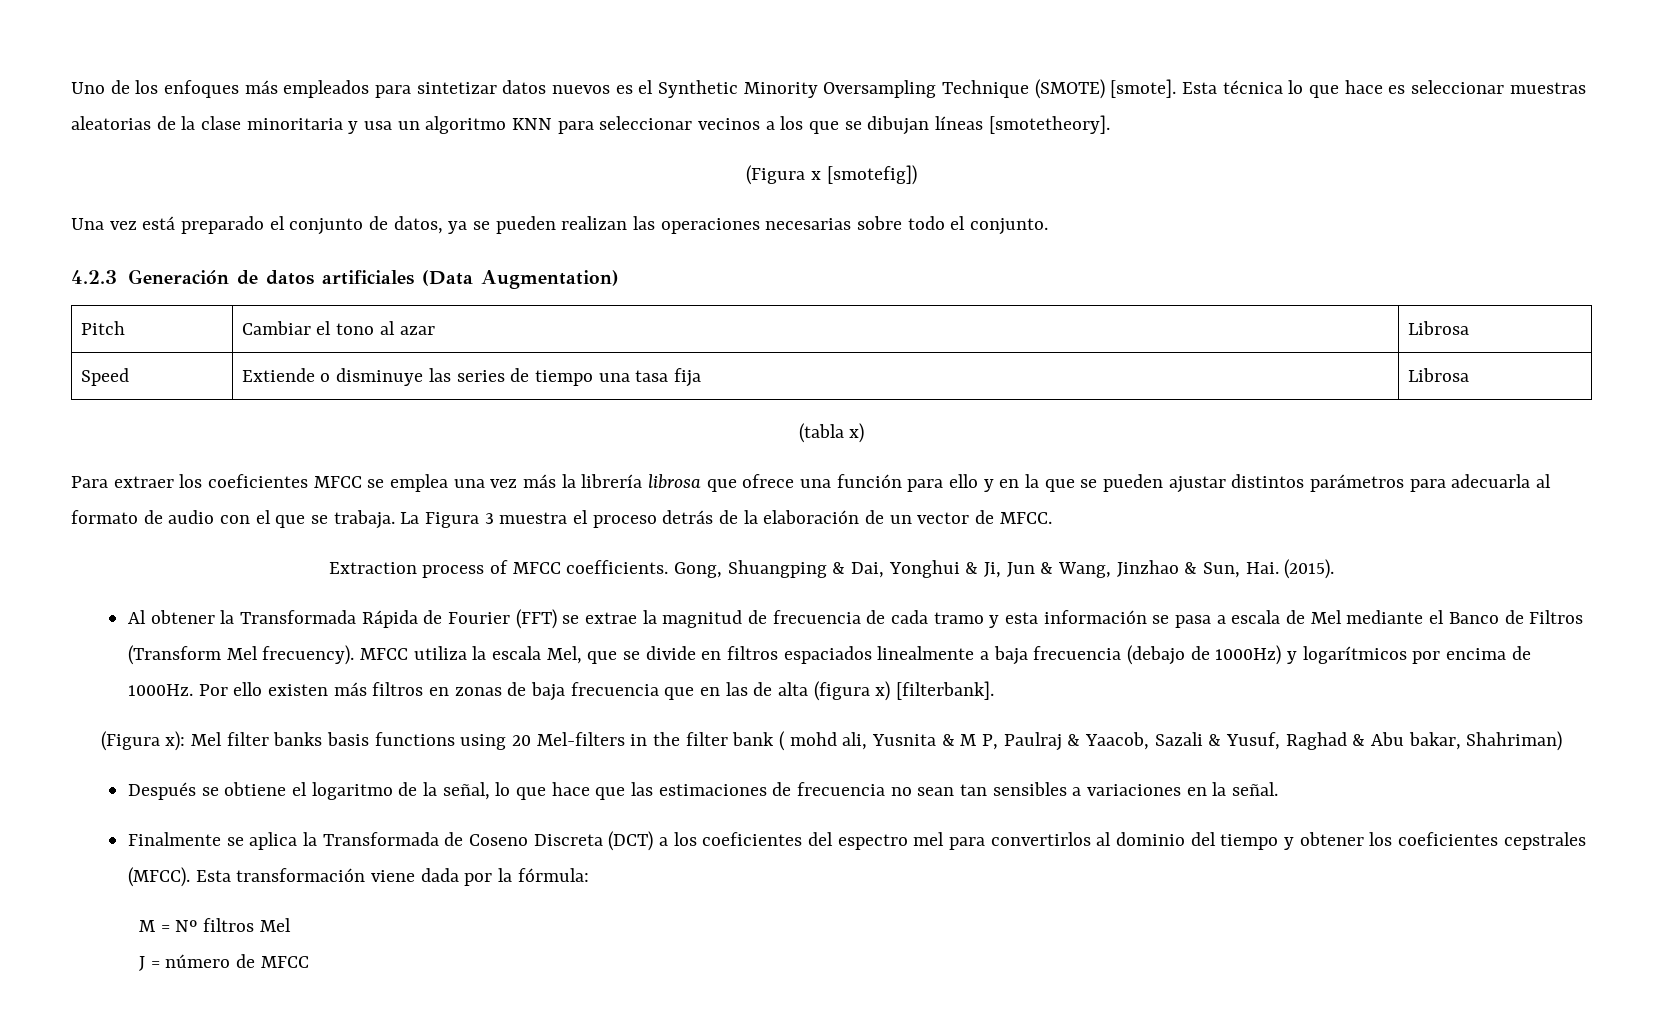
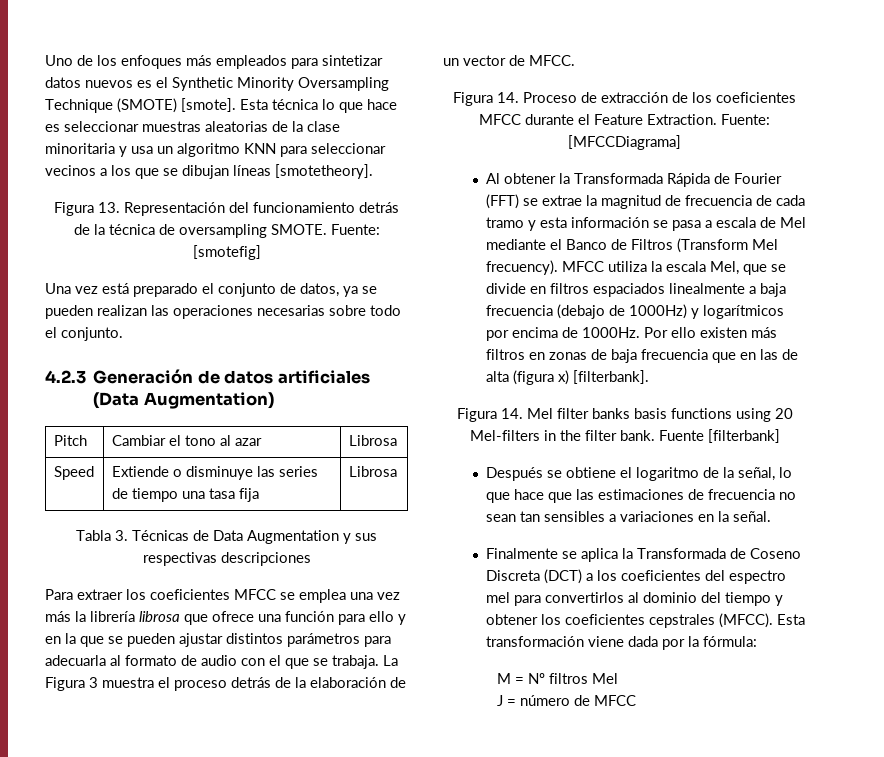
- (Figura x [smotefig])
+ Figura 13. Representación del funcionamiento detrás de la técnica de oversampling SMOTE. Fuente: [smotefig]
- (tabla x)
+ Tabla 3. Técnicas de Data Augmentation y sus respectivas descripciones
- Extraction process of MFCC coefficients. Gong, Shuangping & Dai, Yonghui & Ji, Jun & Wang, Jinzhao & Sun, Hai. (2015).
+ Figura 14. Proceso de extracción de los coeficientes MFCC durante el Feature Extraction. Fuente: [MFCCDiagrama]
- (Figura x): Mel filter banks basis functions using 20 Mel-filters in the filter bank ( mohd ali, Yusnita & M P, Paulraj & Yaacob, Sazali & Yusuf, Raghad & Abu bakar, Shahriman)
+ Figura 14. Mel filter banks basis functions using 20 Mel-filters in the filter bank. Fuente [filterbank]

